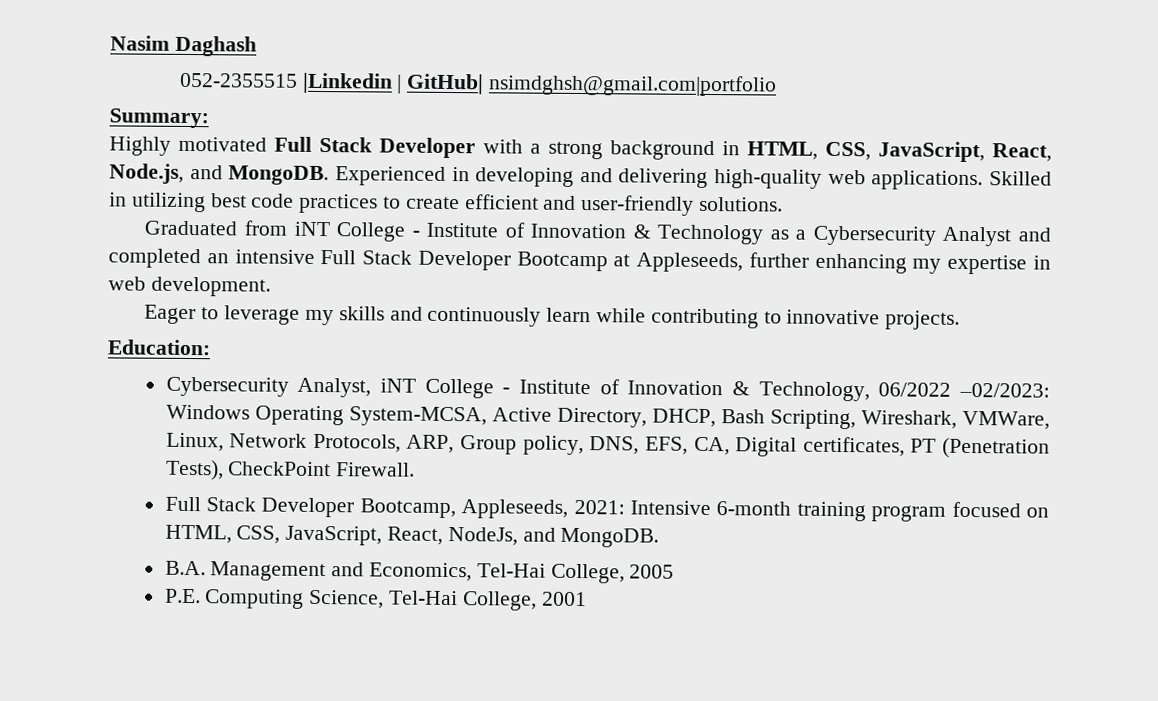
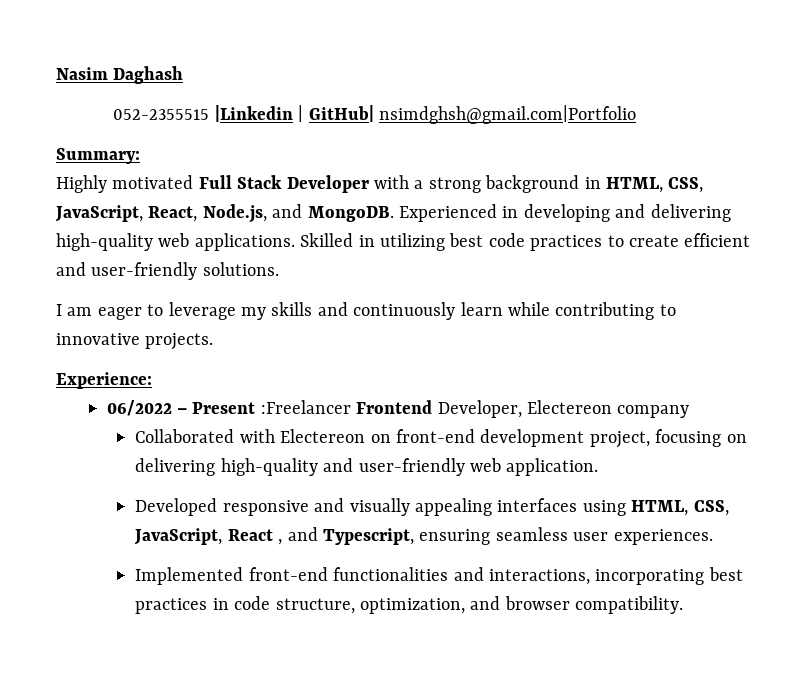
- 052-2355515 |Linkedin | GitHub| nsimdghsh@gmail.com|portfolio
+ 052-2355515 |Linkedin | GitHub| nsimdghsh@gmail.com|Portfolio
- Graduated from iNT College - Institute of Innovation & Technology as a Cybersecurity Analyst and completed an intensive Full Stack Developer Bootcamp at Appleseeds, further enhancing my expertise in web development.
- Eager to leverage my skills and continuously learn while contributing to innovative projects.
+ I am eager to leverage my skills and continuously learn while contributing to innovative projects.
- Education:
- Cybersecurity Analyst, iNT College - Institute of Innovation & Technology, 06/2022 –02/2023: Windows Operating System-MCSA, Active Directory, DHCP, Bash Scripting, Wireshark, VMWare, Linux, Network Protocols, ARP, Group policy, DNS, EFS, CA, Digital certificates, PT (Penetration Tests), CheckPoint Firewall.
- Full Stack Developer Bootcamp, Appleseeds, 2021: Intensive 6-month training program focused on HTML, CSS, JavaScript, React, NodeJs, and MongoDB.
- B.A. Management and Economics, Tel-Hai College, 2005
- P.E. Computing Science, Tel-Hai College, 2001
+ Experience:
+ 06/2022 – Present :Freelancer Frontend Developer, Electereon company
+ Collaborated with Electereon on front-end development project, focusing on delivering high-quality and user-friendly web application.
+ Developed responsive and visually appealing interfaces using HTML, CSS, JavaScript, React , and Typescript, ensuring seamless user experiences.
+ Implemented front-end functionalities and interactions, incorporating best practices in code structure, optimization, and browser compatibility.

